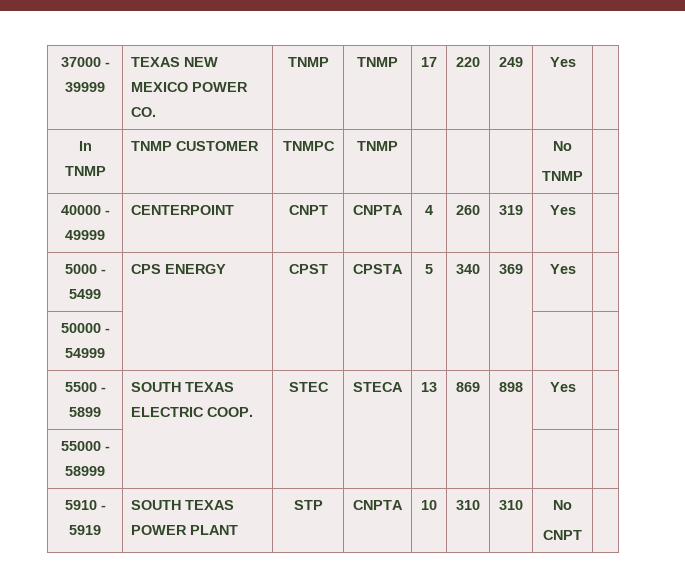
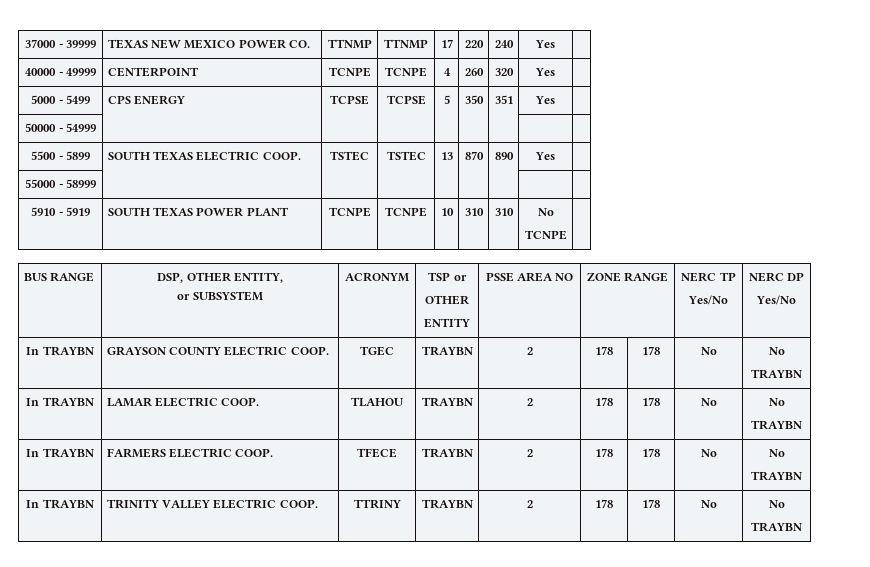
- 37000 - 39999 | TEXAS NEW MEXICO POWER CO. | TNMP | TNMP | 17 | 220 | 249 | Yes |
- In TNMP | TNMP CUSTOMER | TNMPC | TNMP | | | | No
- TNMP |
+ 37000 - 39999 | TEXAS NEW MEXICO POWER CO. | TTNMP | TTNMP | 17 | 220 | 240 | Yes |
- 40000 - 49999 | CENTERPOINT | CNPT | CNPTA | 4 | 260 | 319 | Yes |
+ 40000 - 49999 | CENTERPOINT | TCNPE | TCNPE | 4 | 260 | 320 | Yes |
- 5000 - 5499 | CPS ENERGY | CPST | CPSTA | 5 | 340 | 369 | Yes |
+ 5000 - 5499 | CPS ENERGY | TCPSE | TCPSE | 5 | 350 | 351 | Yes |
- 5500 - 5899 | SOUTH TEXAS ELECTRIC COOP. | STEC | STECA | 13 | 869 | 898 | Yes |
+ 5500 - 5899 | SOUTH TEXAS ELECTRIC COOP. | TSTEC | TSTEC | 13 | 870 | 890 | Yes |
- 5910 - 5919 | SOUTH TEXAS POWER PLANT | STP | CNPTA | 10 | 310 | 310 | No
- CNPT |
+ 5910 - 5919 | SOUTH TEXAS POWER PLANT | TCNPE | TCNPE | 10 | 310 | 310 | No
+ TCNPE |
+ BUS RANGE | DSP, OTHER ENTITY,
+ or SUBSYSTEM | ACRONYM | TSP or
+ OTHER
+ ENTITY | PSSE AREA NO | ZONE RANGE | NERC TP
+ Yes/No | NERC DP
+ Yes/No
+ In TRAYBN | GRAYSON COUNTY ELECTRIC COOP. | TGEC | TRAYBN | 2 | 178 | 178 | No | No
+ TRAYBN
+ In TRAYBN | LAMAR ELECTRIC COOP. | TLAHOU | TRAYBN | 2 | 178 | 178 | No | No
+ TRAYBN
+ In TRAYBN | FARMERS ELECTRIC COOP. | TFECE | TRAYBN | 2 | 178 | 178 | No | No
+ TRAYBN
+ In TRAYBN | TRINITY VALLEY ELECTRIC COOP. | TTRINY | TRAYBN | 2 | 178 | 178 | No | No
+ TRAYBN

